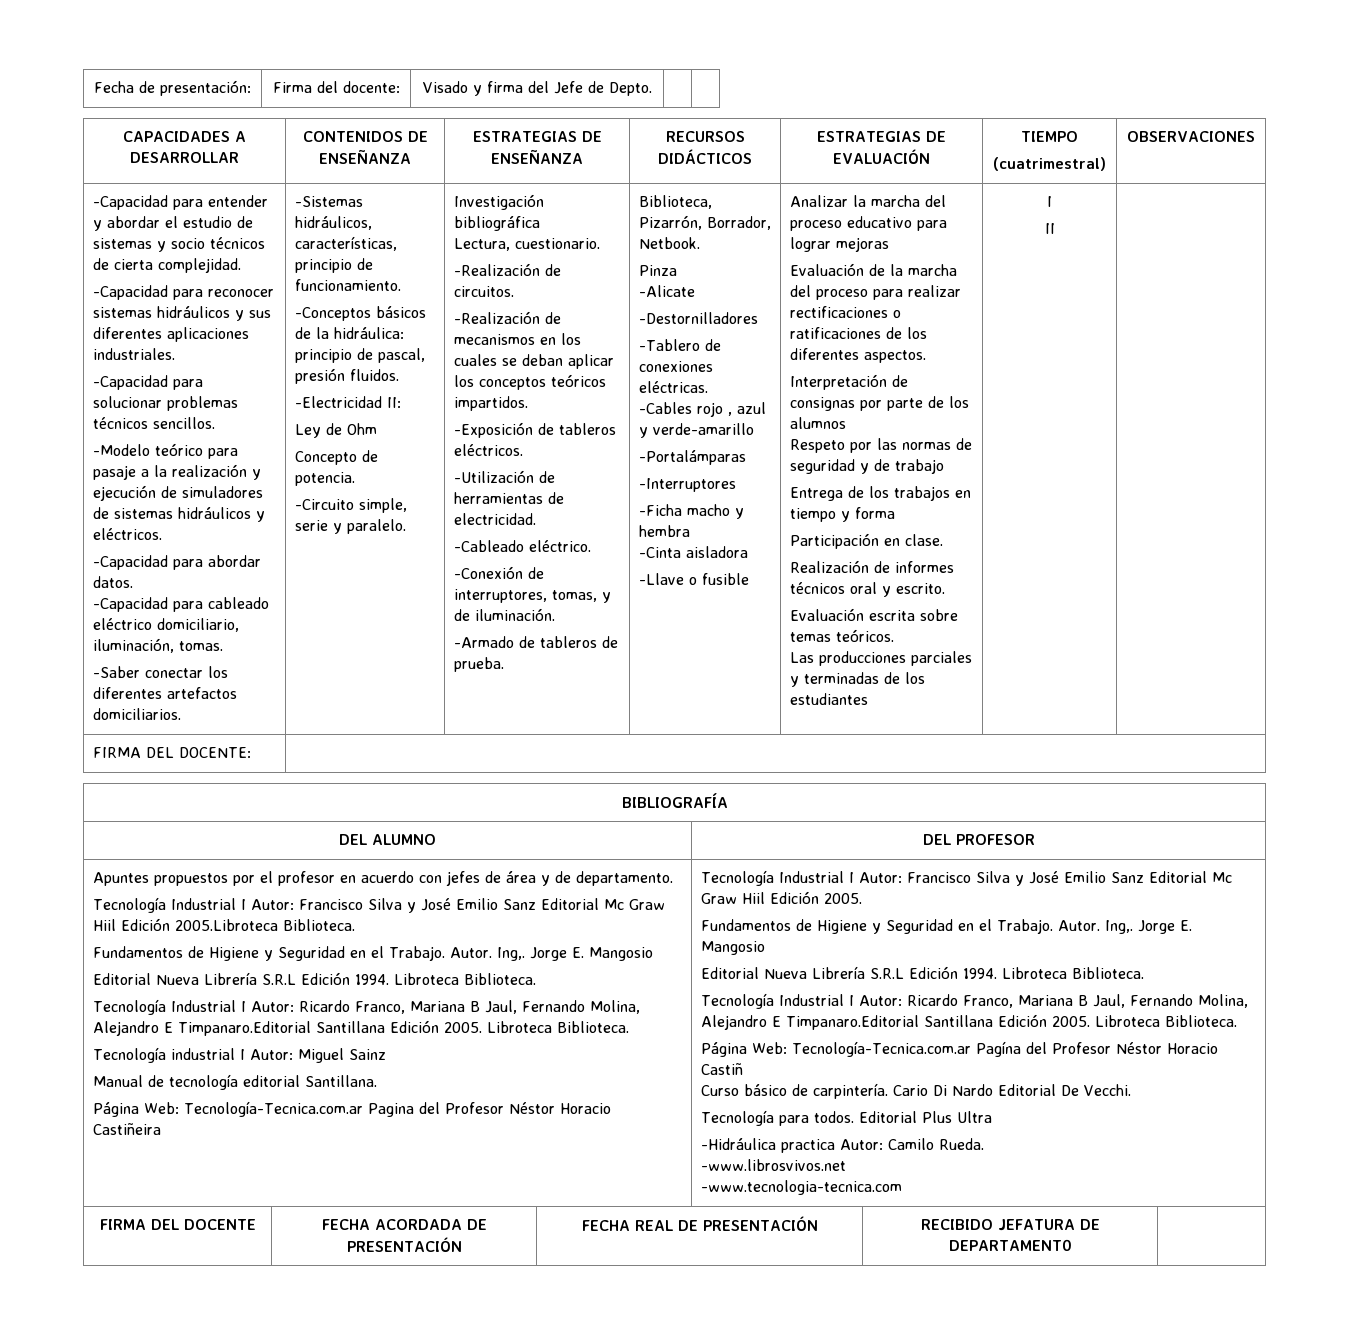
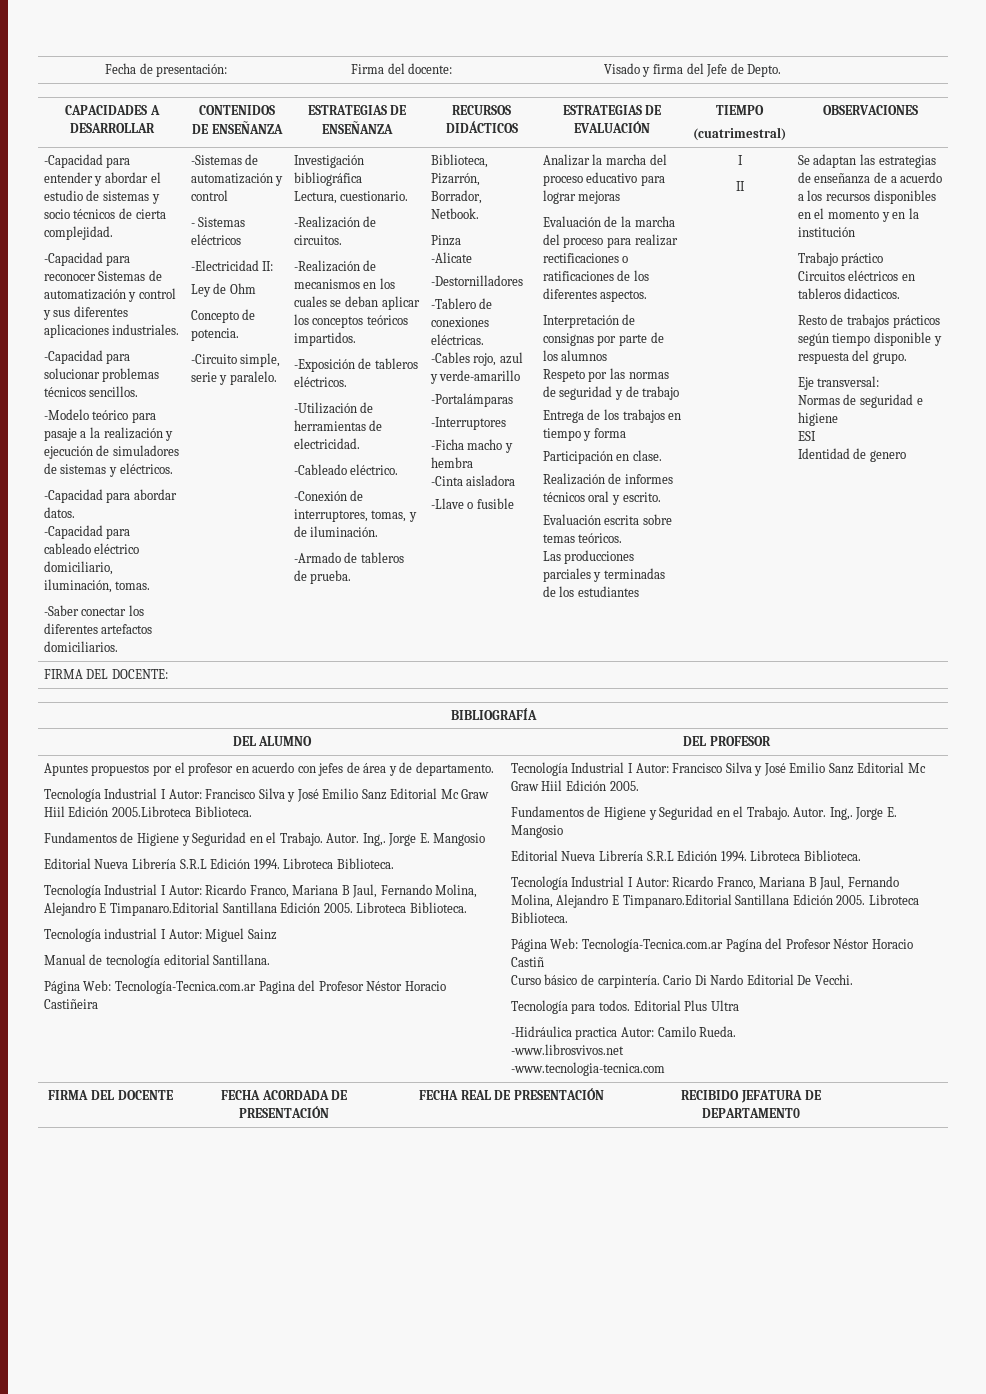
- -Capacidad para reconocer sistemas hidráulicos y sus diferentes aplicaciones industriales.
+ -Capacidad para reconocer Sistemas de automatización y control y sus diferentes aplicaciones industriales.
- -Modelo teórico para pasaje a la realización y ejecución de simuladores de sistemas hidráulicos y eléctricos.
+ -Modelo teórico para pasaje a la realización y ejecución de simuladores de sistemas y eléctricos.
- -Sistemas hidráulicos, características, principio de funcionamiento.
- -Conceptos básicos de la hidráulica: principio de pascal, presión fluidos.
+ -Sistemas de automatización y control
+ - Sistemas eléctricos
- -Cables rojo , azul y verde-amarillo
+ -Cables rojo, azul y verde-amarillo
+ Se adaptan las estrategias de enseñanza de a acuerdo a los recursos disponibles en el momento y en la institución
+ Trabajo práctico
+ Circuitos eléctricos en tableros didacticos.
+ Resto de trabajos prácticos según tiempo disponible y respuesta del grupo.
+ Eje transversal:
+ Normas de seguridad e higiene
+ ESI
+ Identidad de genero

